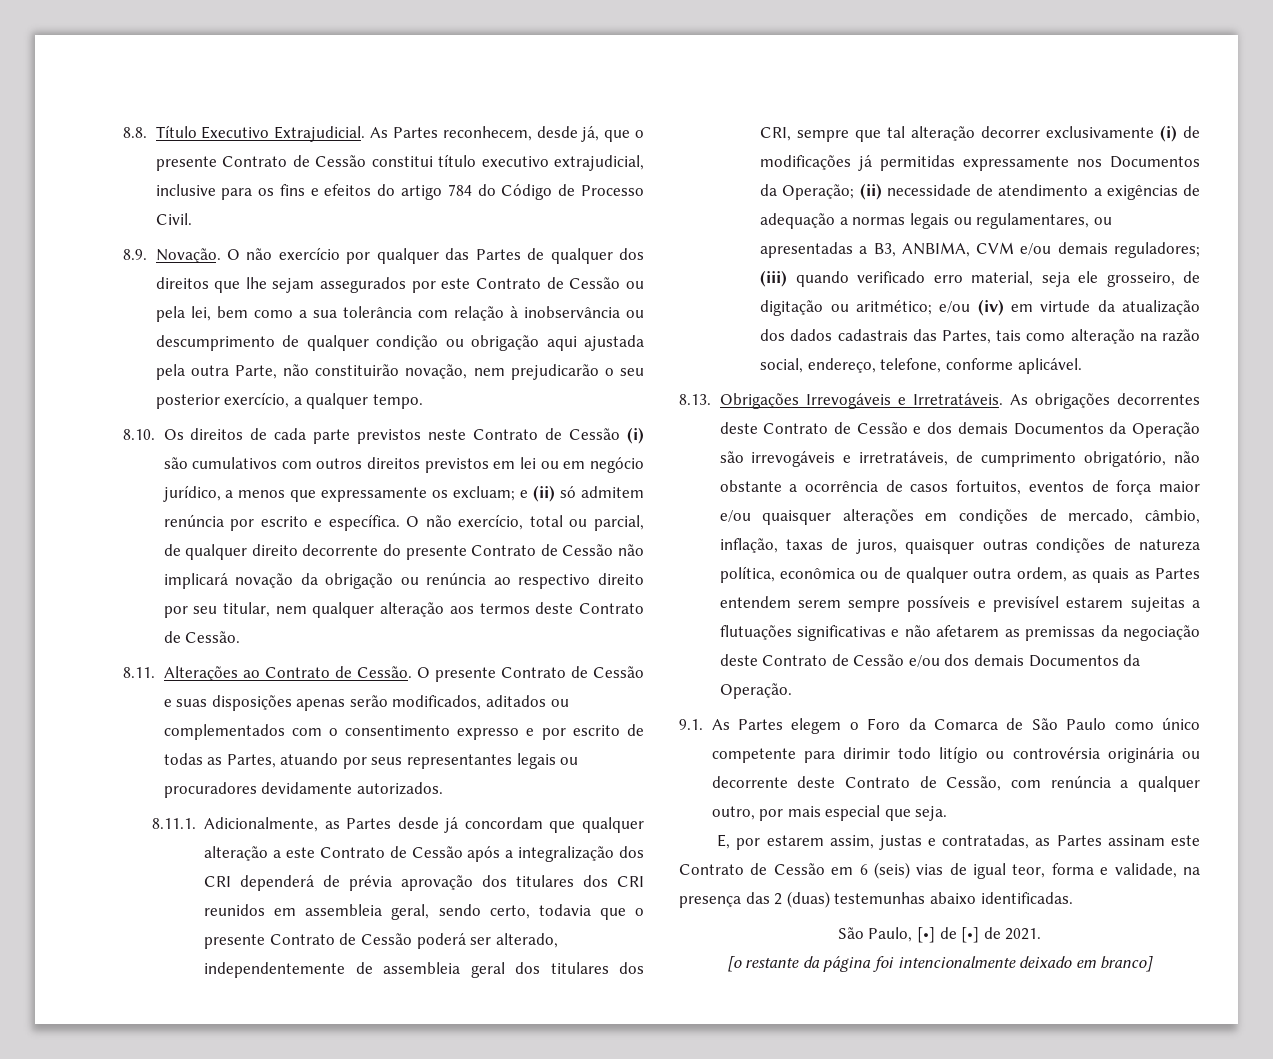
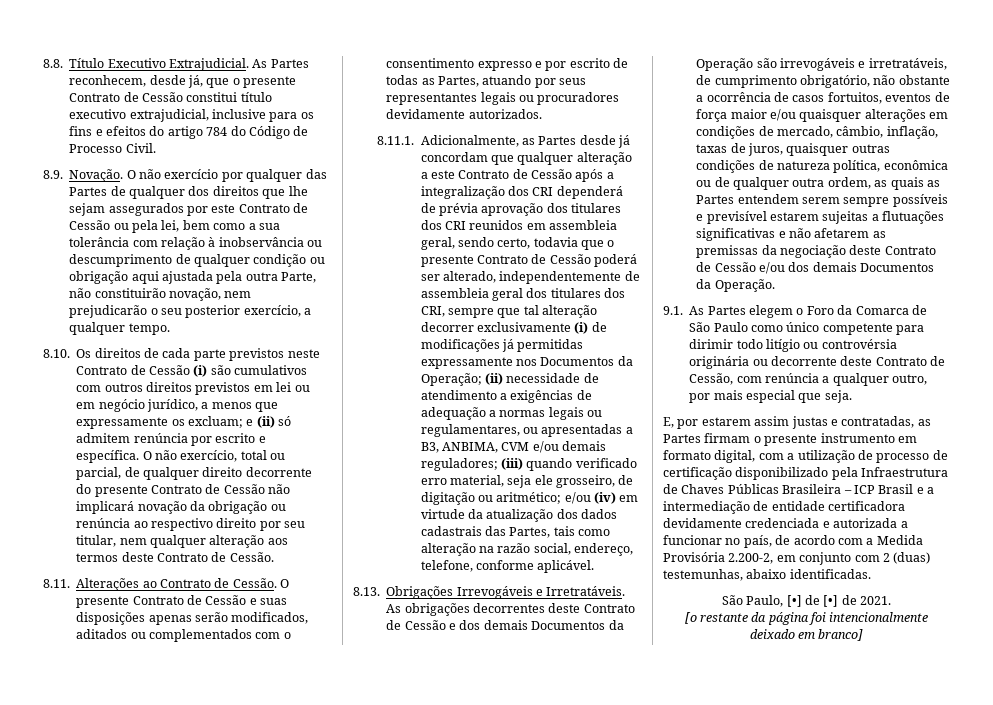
- E, por estarem assim, justas e contratadas, as Partes assinam este Contrato de Cessão em 6 (seis) vias de igual teor, forma e validade, na presença das 2 (duas) testemunhas abaixo identificadas.
+ E, por estarem assim justas e contratadas, as Partes firmam o presente instrumento em formato digital, com a utilização de processo de certificação disponibilizado pela Infraestrutura de Chaves Públicas Brasileira – ICP Brasil e a intermediação de entidade certificadora devidamente credenciada e autorizada a funcionar no país, de acordo com a Medida Provisória 2.200-2, em conjunto com 2 (duas) testemunhas, abaixo identificadas.

